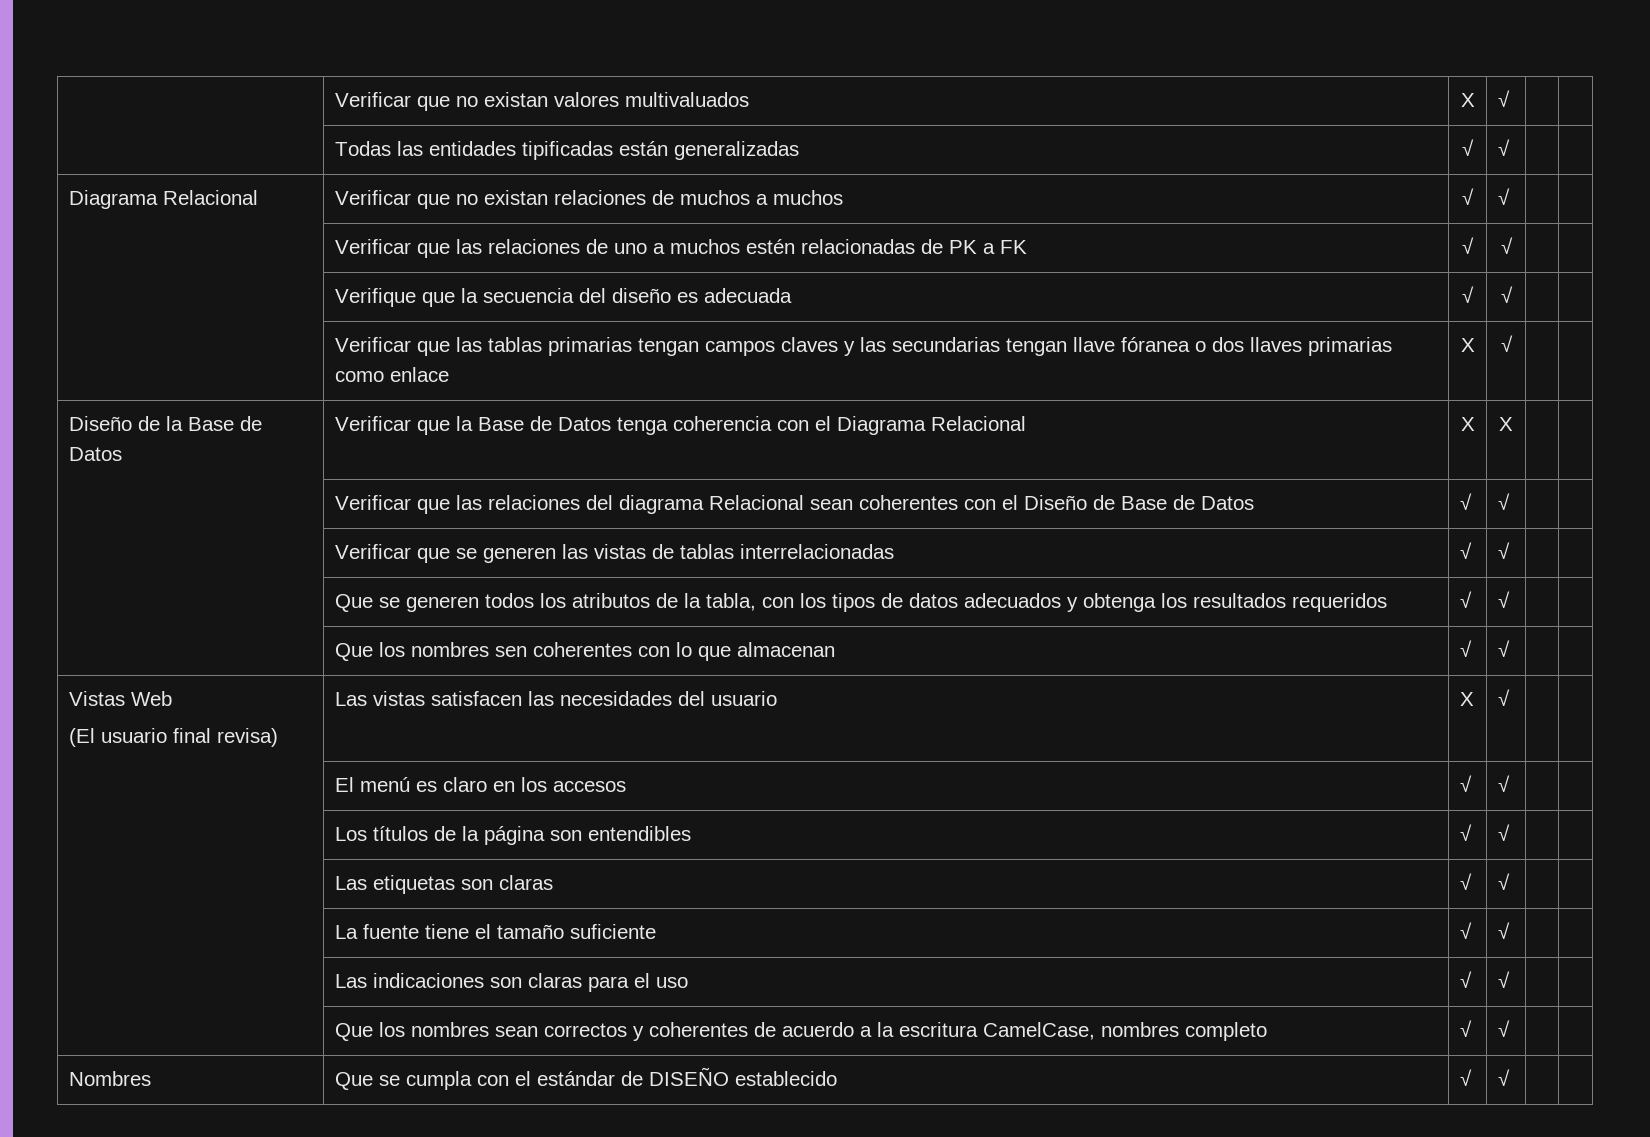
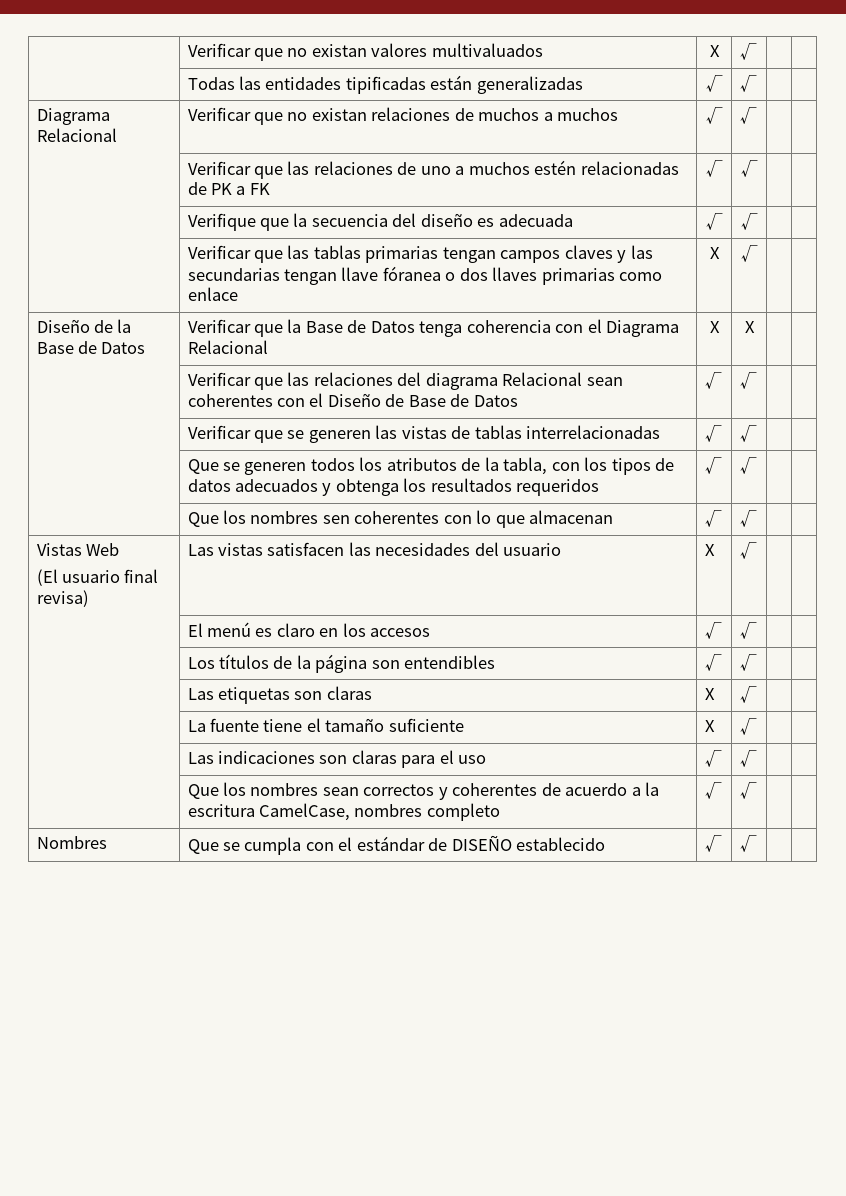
- | Las etiquetas son claras | √ | √ | |
+ | Las etiquetas son claras | X | √ | |
- | La fuente tiene el tamaño suficiente | √ | √ | |
+ | La fuente tiene el tamaño suficiente | X | √ | |

